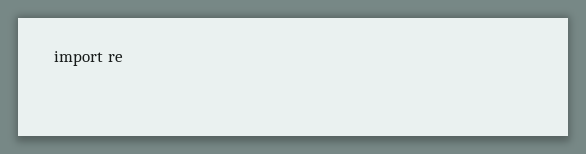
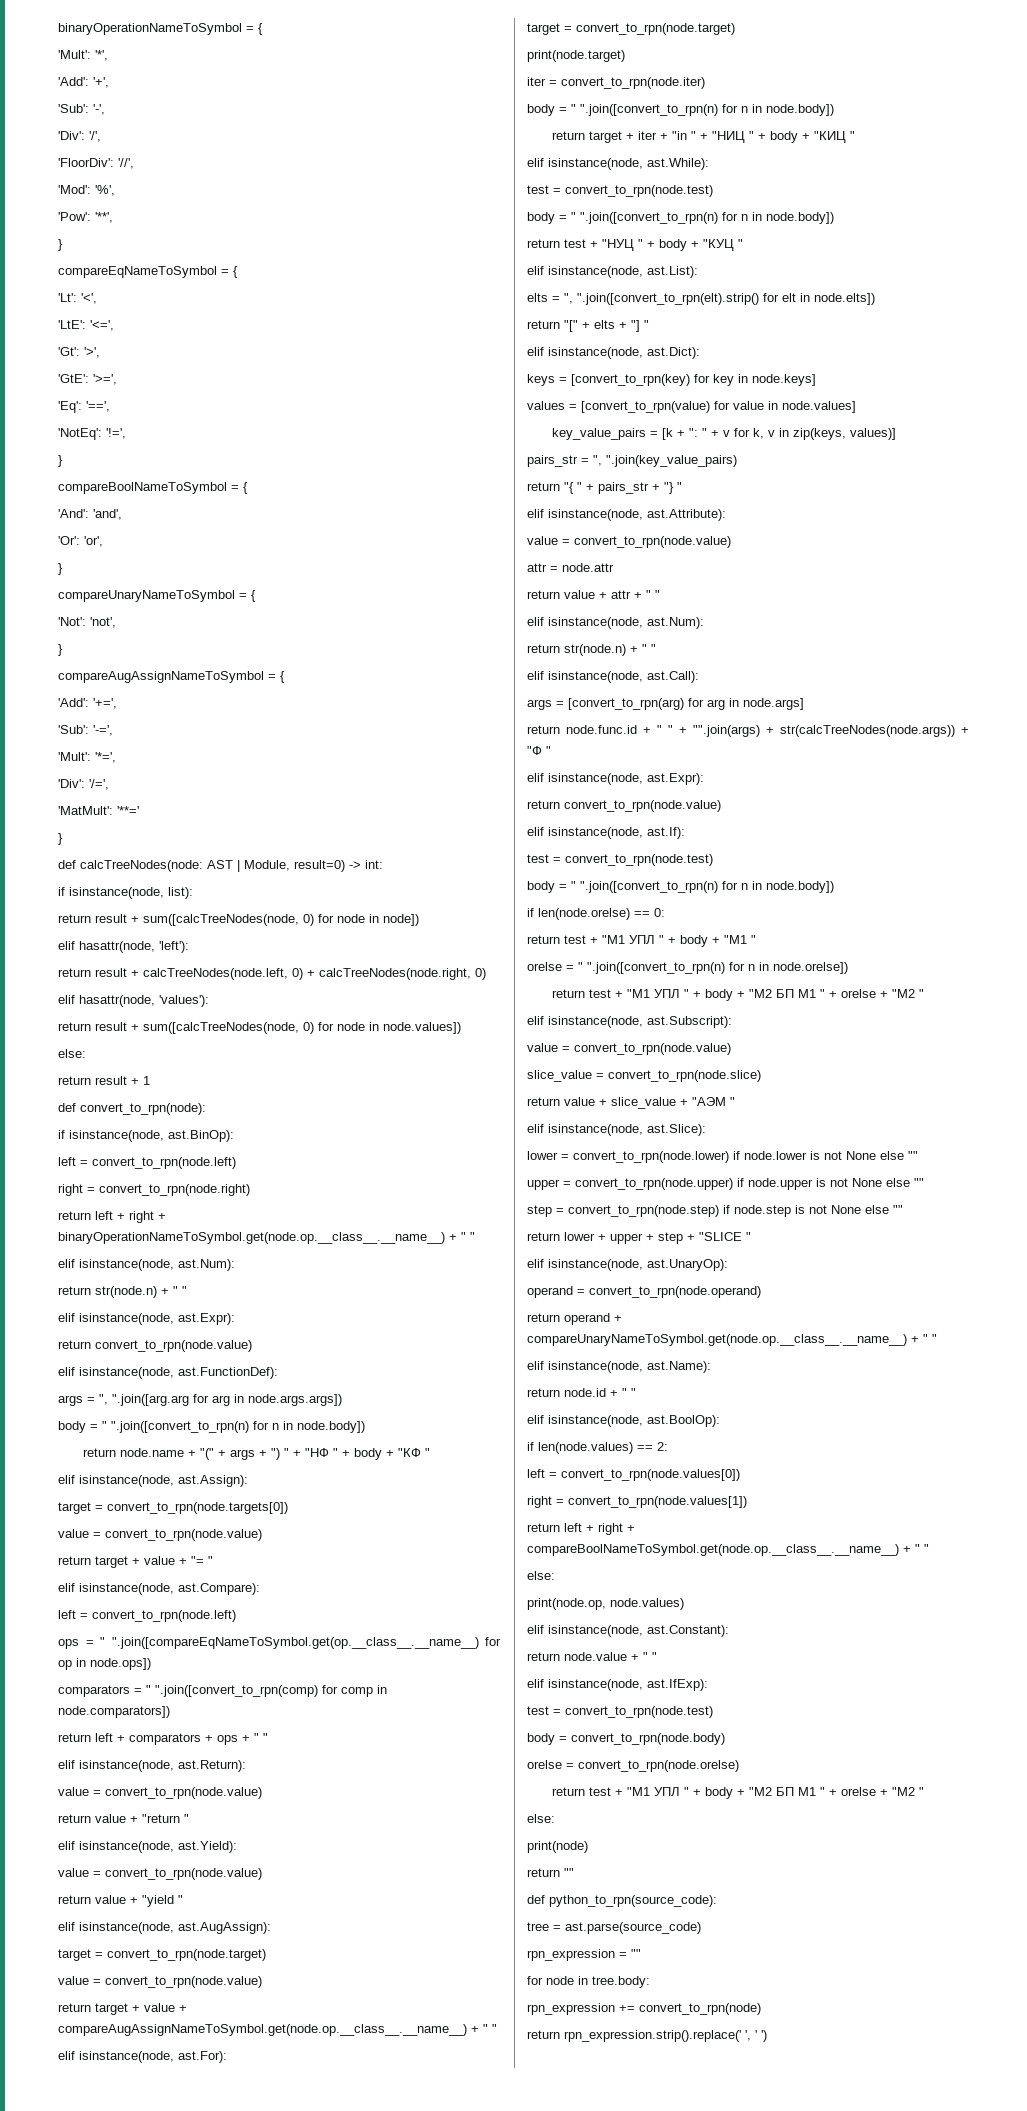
- import re
+ binaryOperationNameToSymbol = {
+ 'Mult': '*',
+ 'Add': '+',
+ 'Sub': '-',
+ 'Div': '/',
+ 'FloorDiv': '//',
+ 'Mod': '%',
+ 'Pow': '**',
+ }
+ compareEqNameToSymbol = {
+ 'Lt': '<',
+ 'LtE': '<=',
+ 'Gt': '>',
+ 'GtE': '>=',
+ 'Eq': '==',
+ 'NotEq': '!=',
+ }
+ compareBoolNameToSymbol = {
+ 'And': 'and',
+ 'Or': 'or',
+ }
+ compareUnaryNameToSymbol = {
+ 'Not': 'not',
+ }
+ compareAugAssignNameToSymbol = {
+ 'Add': '+=',
+ 'Sub': '-=',
+ 'Mult': '*=',
+ 'Div': '/=',
+ 'MatMult': '**='
+ }
+ def calcTreeNodes(node: AST | Module, result=0) -> int:
+ if isinstance(node, list):
+ return result + sum([calcTreeNodes(node, 0) for node in node])
+ elif hasattr(node, 'left'):
+ return result + calcTreeNodes(node.left, 0) + calcTreeNodes(node.right, 0)
+ elif hasattr(node, 'values'):
+ return result + sum([calcTreeNodes(node, 0) for node in node.values])
+ else:
+ return result + 1
+ def convert_to_rpn(node):
+ if isinstance(node, ast.BinOp):
+ left = convert_to_rpn(node.left)
+ right = convert_to_rpn(node.right)
+ return left + right + binaryOperationNameToSymbol.get(node.op.__class__.__name__) + " "
+ elif isinstance(node, ast.Num):
+ return str(node.n) + " "
+ elif isinstance(node, ast.Expr):
+ return convert_to_rpn(node.value)
+ elif isinstance(node, ast.FunctionDef):
+ args = ", ".join([arg.arg for arg in node.args.args])
+ body = " ".join([convert_to_rpn(n) for n in node.body])
+ return node.name + "(" + args + ") " + "НФ " + body + "КФ "
+ elif isinstance(node, ast.Assign):
+ target = convert_to_rpn(node.targets[0])
+ value = convert_to_rpn(node.value)
+ return target + value + "= "
+ elif isinstance(node, ast.Compare):
+ left = convert_to_rpn(node.left)
+ ops = " ".join([compareEqNameToSymbol.get(op.__class__.__name__) for op in node.ops])
+ comparators = " ".join([convert_to_rpn(comp) for comp in node.comparators])
+ return left + comparators + ops + " "
+ elif isinstance(node, ast.Return):
+ value = convert_to_rpn(node.value)
+ return value + "return "
+ elif isinstance(node, ast.Yield):
+ value = convert_to_rpn(node.value)
+ return value + "yield "
+ elif isinstance(node, ast.AugAssign):
+ target = convert_to_rpn(node.target)
+ value = convert_to_rpn(node.value)
+ return target + value + compareAugAssignNameToSymbol.get(node.op.__class__.__name__) + " "
+ elif isinstance(node, ast.For):
+ target = convert_to_rpn(node.target)
+ print(node.target)
+ iter = convert_to_rpn(node.iter)
+ body = " ".join([convert_to_rpn(n) for n in node.body])
+ return target + iter + "in " + "НИЦ " + body + "КИЦ "
+ elif isinstance(node, ast.While):
+ test = convert_to_rpn(node.test)
+ body = " ".join([convert_to_rpn(n) for n in node.body])
+ return test + "НУЦ " + body + "КУЦ "
+ elif isinstance(node, ast.List):
+ elts = ", ".join([convert_to_rpn(elt).strip() for elt in node.elts])
+ return "[" + elts + "] "
+ elif isinstance(node, ast.Dict):
+ keys = [convert_to_rpn(key) for key in node.keys]
+ values = [convert_to_rpn(value) for value in node.values]
+ key_value_pairs = [k + ": " + v for k, v in zip(keys, values)]
+ pairs_str = ", ".join(key_value_pairs)
+ return "{ " + pairs_str + "} "
+ elif isinstance(node, ast.Attribute):
+ value = convert_to_rpn(node.value)
+ attr = node.attr
+ return value + attr + " "
+ elif isinstance(node, ast.Num):
+ return str(node.n) + " "
+ elif isinstance(node, ast.Call):
+ args = [convert_to_rpn(arg) for arg in node.args]
+ return node.func.id + " " + "".join(args) + str(calcTreeNodes(node.args)) + "Ф "
+ elif isinstance(node, ast.Expr):
+ return convert_to_rpn(node.value)
+ elif isinstance(node, ast.If):
+ test = convert_to_rpn(node.test)
+ body = " ".join([convert_to_rpn(n) for n in node.body])
+ if len(node.orelse) == 0:
+ return test + "M1 УПЛ " + body + "М1 "
+ orelse = " ".join([convert_to_rpn(n) for n in node.orelse])
+ return test + "M1 УПЛ " + body + "М2 БП М1 " + orelse + "М2 "
+ elif isinstance(node, ast.Subscript):
+ value = convert_to_rpn(node.value)
+ slice_value = convert_to_rpn(node.slice)
+ return value + slice_value + "АЭМ "
+ elif isinstance(node, ast.Slice):
+ lower = convert_to_rpn(node.lower) if node.lower is not None else ""
+ upper = convert_to_rpn(node.upper) if node.upper is not None else ""
+ step = convert_to_rpn(node.step) if node.step is not None else ""
+ return lower + upper + step + "SLICE "
+ elif isinstance(node, ast.UnaryOp):
+ operand = convert_to_rpn(node.operand)
+ return operand + compareUnaryNameToSymbol.get(node.op.__class__.__name__) + " "
+ elif isinstance(node, ast.Name):
+ return node.id + " "
+ elif isinstance(node, ast.BoolOp):
+ if len(node.values) == 2:
+ left = convert_to_rpn(node.values[0])
+ right = convert_to_rpn(node.values[1])
+ return left + right + compareBoolNameToSymbol.get(node.op.__class__.__name__) + " "
+ else:
+ print(node.op, node.values)
+ elif isinstance(node, ast.Constant):
+ return node.value + " "
+ elif isinstance(node, ast.IfExp):
+ test = convert_to_rpn(node.test)
+ body = convert_to_rpn(node.body)
+ orelse = convert_to_rpn(node.orelse)
+ return test + "M1 УПЛ " + body + "М2 БП М1 " + orelse + "М2 "
+ else:
+ print(node)
+ return ""
+ def python_to_rpn(source_code):
+ tree = ast.parse(source_code)
+ rpn_expression = ""
+ for node in tree.body:
+ rpn_expression += convert_to_rpn(node)
+ return rpn_expression.strip().replace(' ', ' ')

